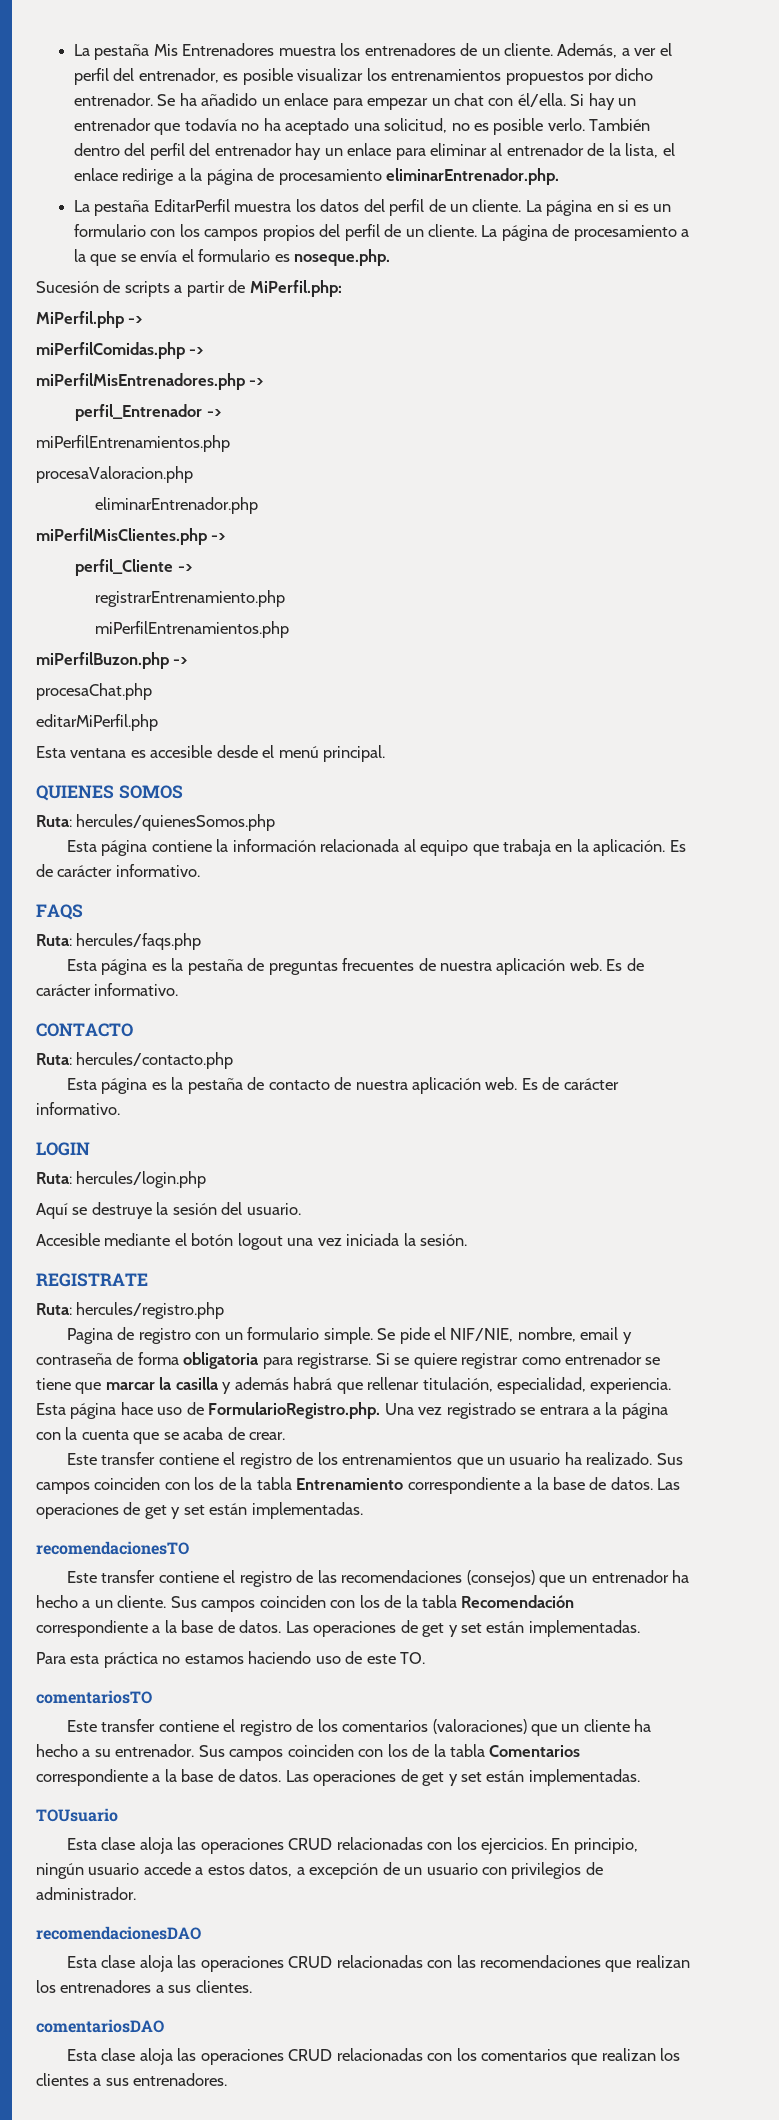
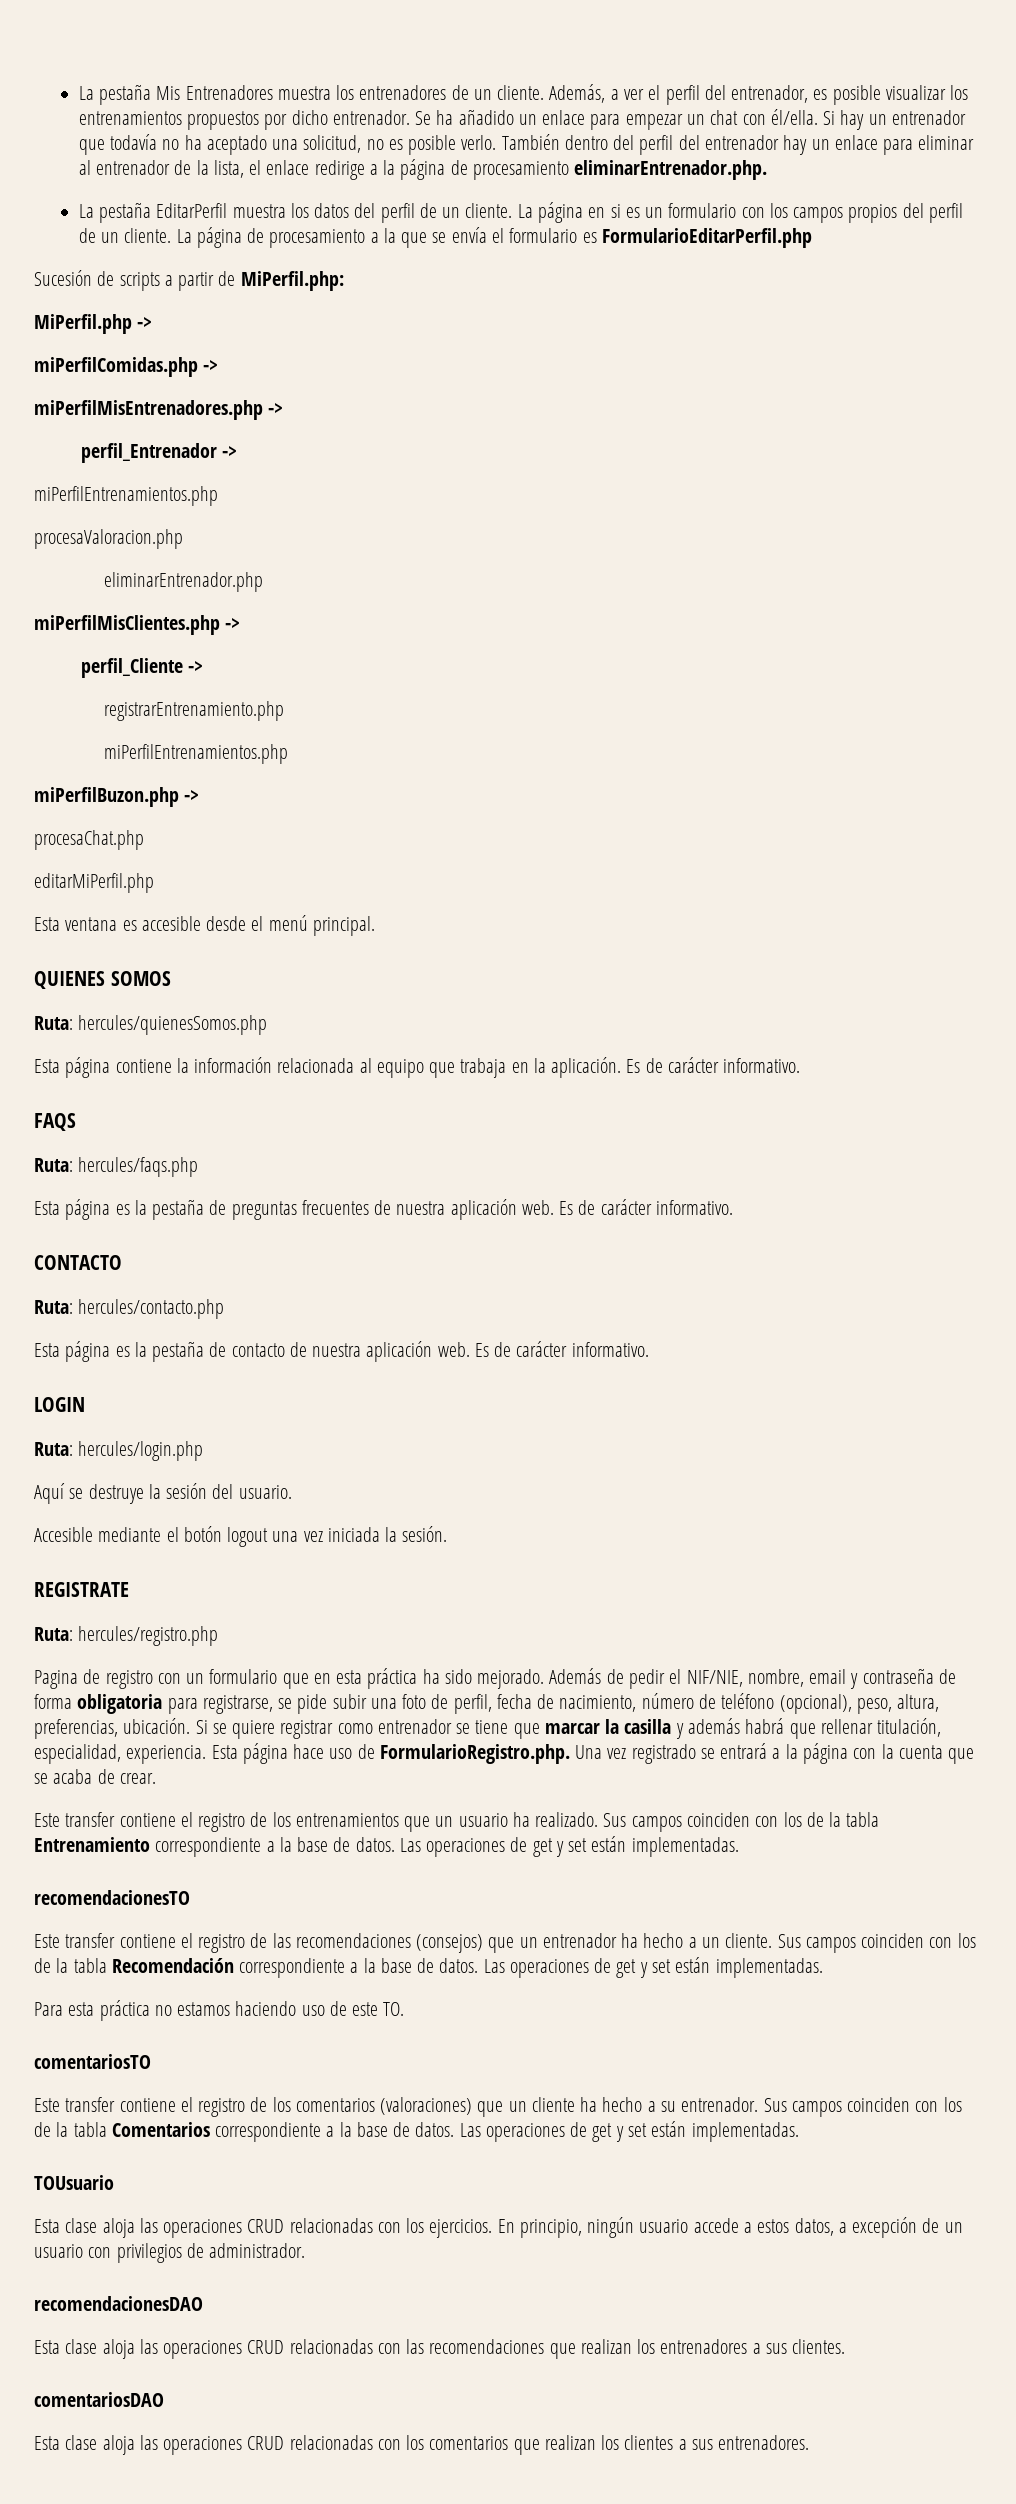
- La página de procesamiento a la que se envía el formulario es noseque.php.
+ La página de procesamiento a la que se envía el formulario es FormularioEditarPerfil.php
- Pagina de registro con un formulario simple. Se pide el NIF/NIE, nombre, email y contraseña de forma obligatoria para registrarse.
+ Pagina de registro con un formulario que en esta práctica ha sido mejorado. Además de pedir el NIF/NIE, nombre, email y contraseña de forma obligatoria para registrarse, se pide subir una foto de perfil, fecha de nacimiento, número de teléfono (opcional), peso, altura, preferencias, ubicación.
- Esta página hace uso de FormularioRegistro.php. Una vez registrado se entrara a la página con la cuenta que se acaba de crear.
+ Esta página hace uso de FormularioRegistro.php. Una vez registrado se entrará a la página con la cuenta que se acaba de crear.

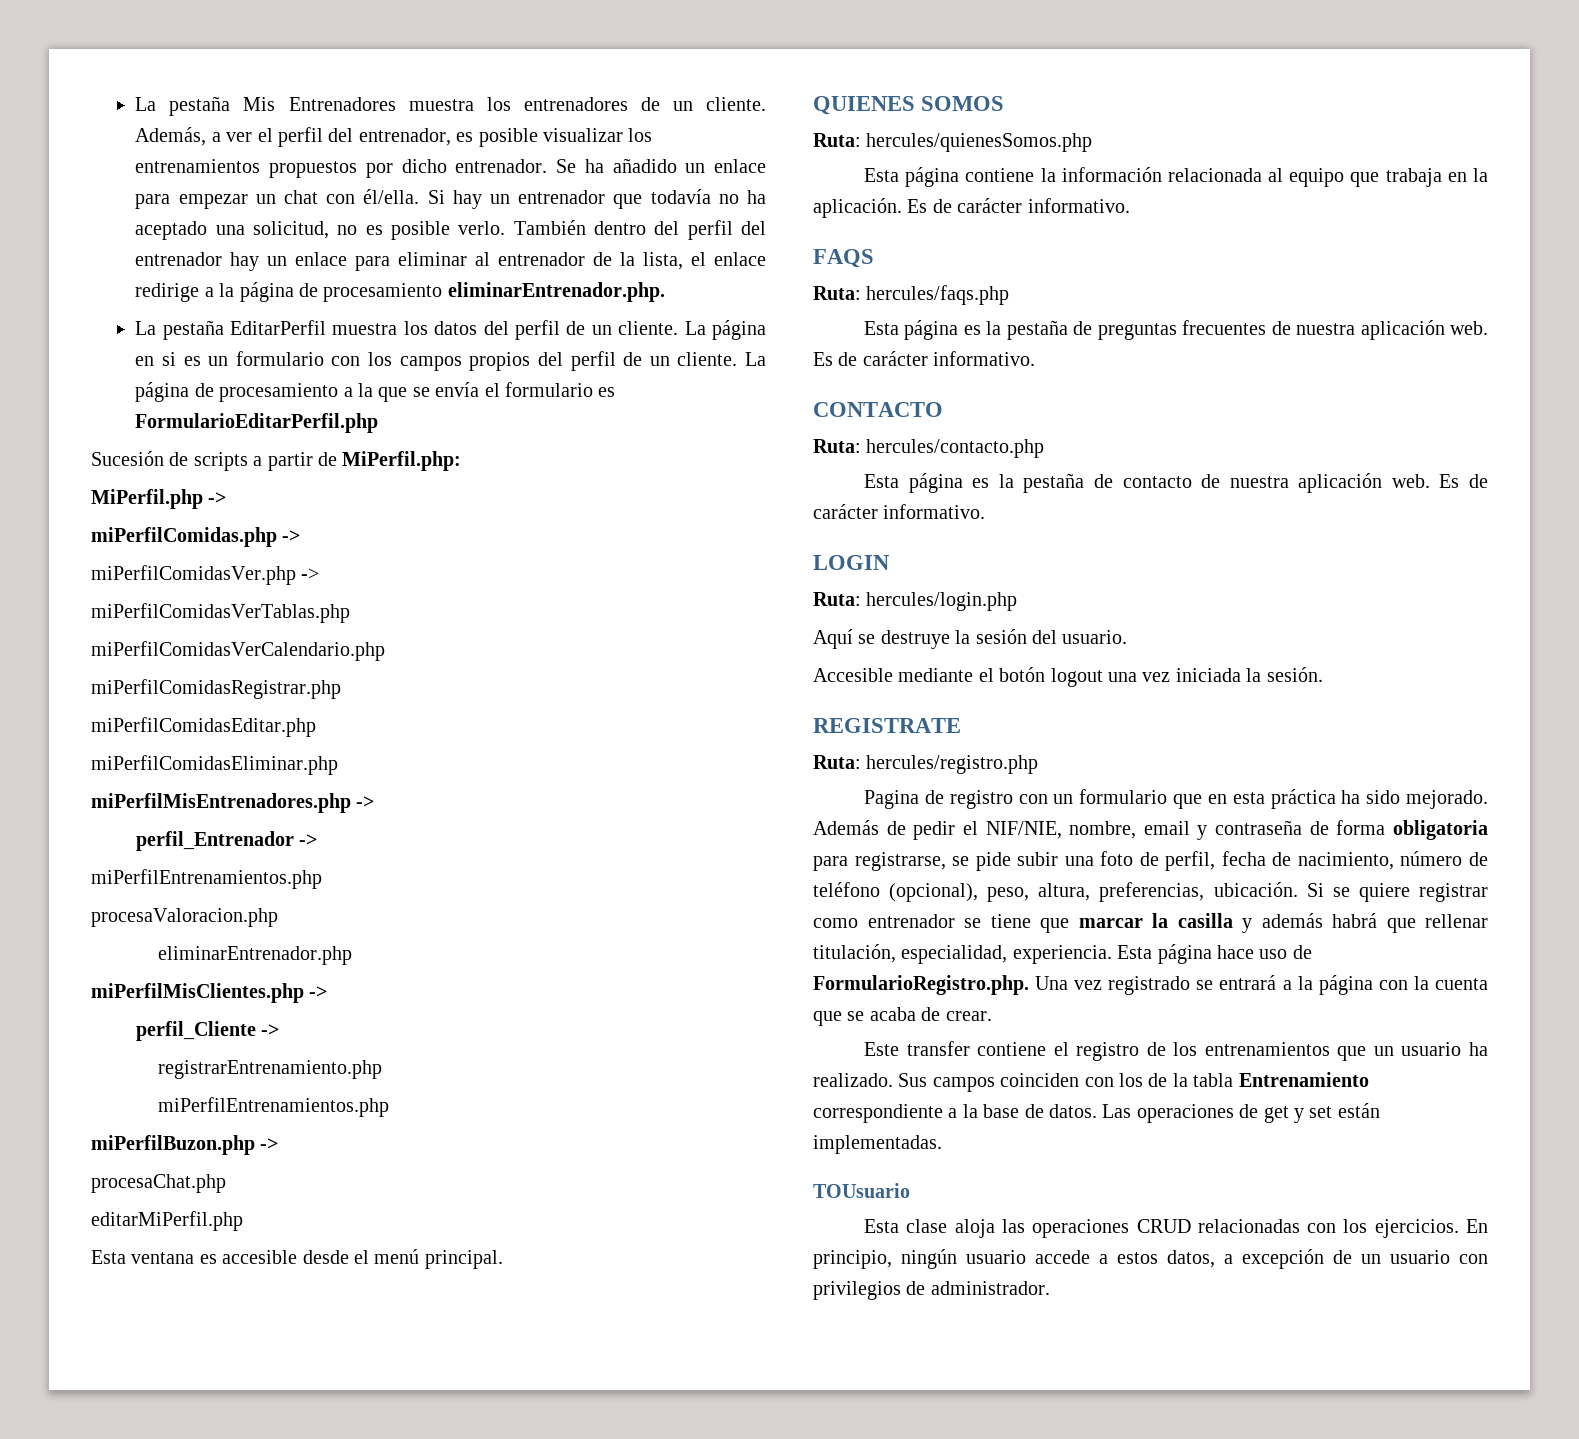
+ miPerfilComidasVer.php ->
+ miPerfilComidasVerTablas.php
+ miPerfilComidasVerCalendario.php
+ miPerfilComidasRegistrar.php
+ miPerfilComidasEditar.php
+ miPerfilComidasEliminar.php
- recomendacionesTO
- Este transfer contiene el registro de las recomendaciones (consejos) que un entrenador ha hecho a un cliente. Sus campos coinciden con los de la tabla Recomendación correspondiente a la base de datos. Las operaciones de get y set están implementadas.
- Para esta práctica no estamos haciendo uso de este TO.
- comentariosTO
- Este transfer contiene el registro de los comentarios (valoraciones) que un cliente ha hecho a su entrenador. Sus campos coinciden con los de la tabla Comentarios correspondiente a la base de datos. Las operaciones de get y set están implementadas.
- recomendacionesDAO
- Esta clase aloja las operaciones CRUD relacionadas con las recomendaciones que realizan los entrenadores a sus clientes.
- comentariosDAO
- Esta clase aloja las operaciones CRUD relacionadas con los comentarios que realizan los clientes a sus entrenadores.

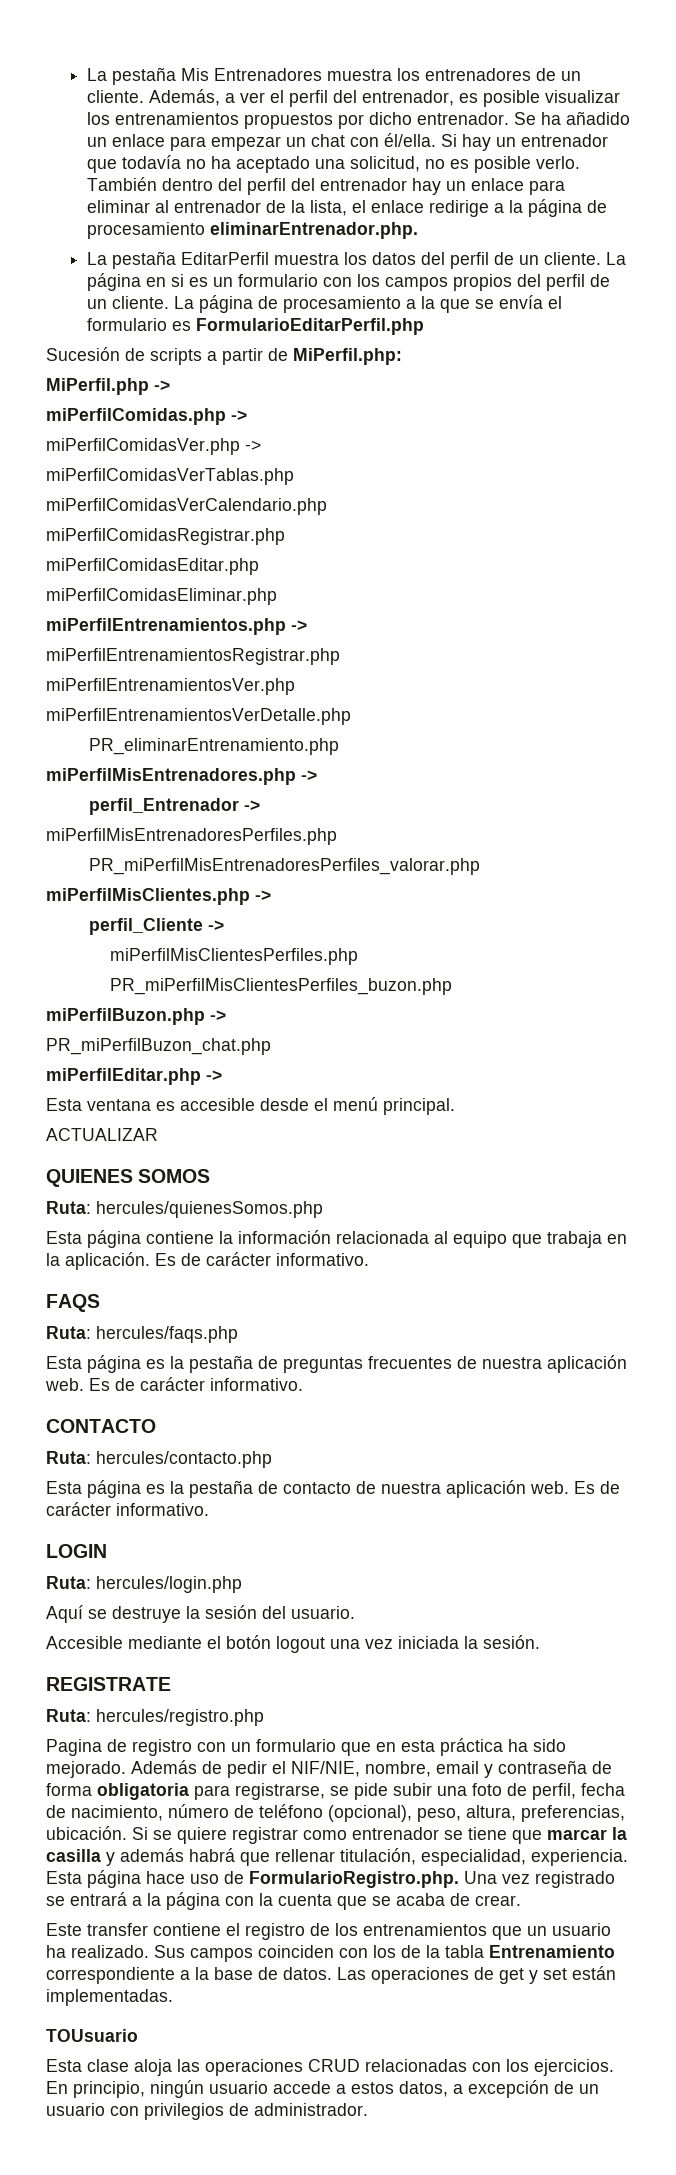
+ miPerfilEntrenamientos.php ->
+ miPerfilEntrenamientosRegistrar.php
+ miPerfilEntrenamientosVer.php
+ miPerfilEntrenamientosVerDetalle.php
+ PR_eliminarEntrenamiento.php
  perfil_Entrenador ->
- miPerfilEntrenamientos.php
- procesaValoracion.php
- eliminarEntrenador.php
+ miPerfilMisEntrenadoresPerfiles.php
+ PR_miPerfilMisEntrenadoresPerfiles_valorar.php
- registrarEntrenamiento.php
- miPerfilEntrenamientos.php
+ miPerfilMisClientesPerfiles.php
+ PR_miPerfilMisClientesPerfiles_buzon.php
- procesaChat.php
- editarMiPerfil.php
+ PR_miPerfilBuzon_chat.php
+ miPerfilEditar.php ->
+ ACTUALIZAR

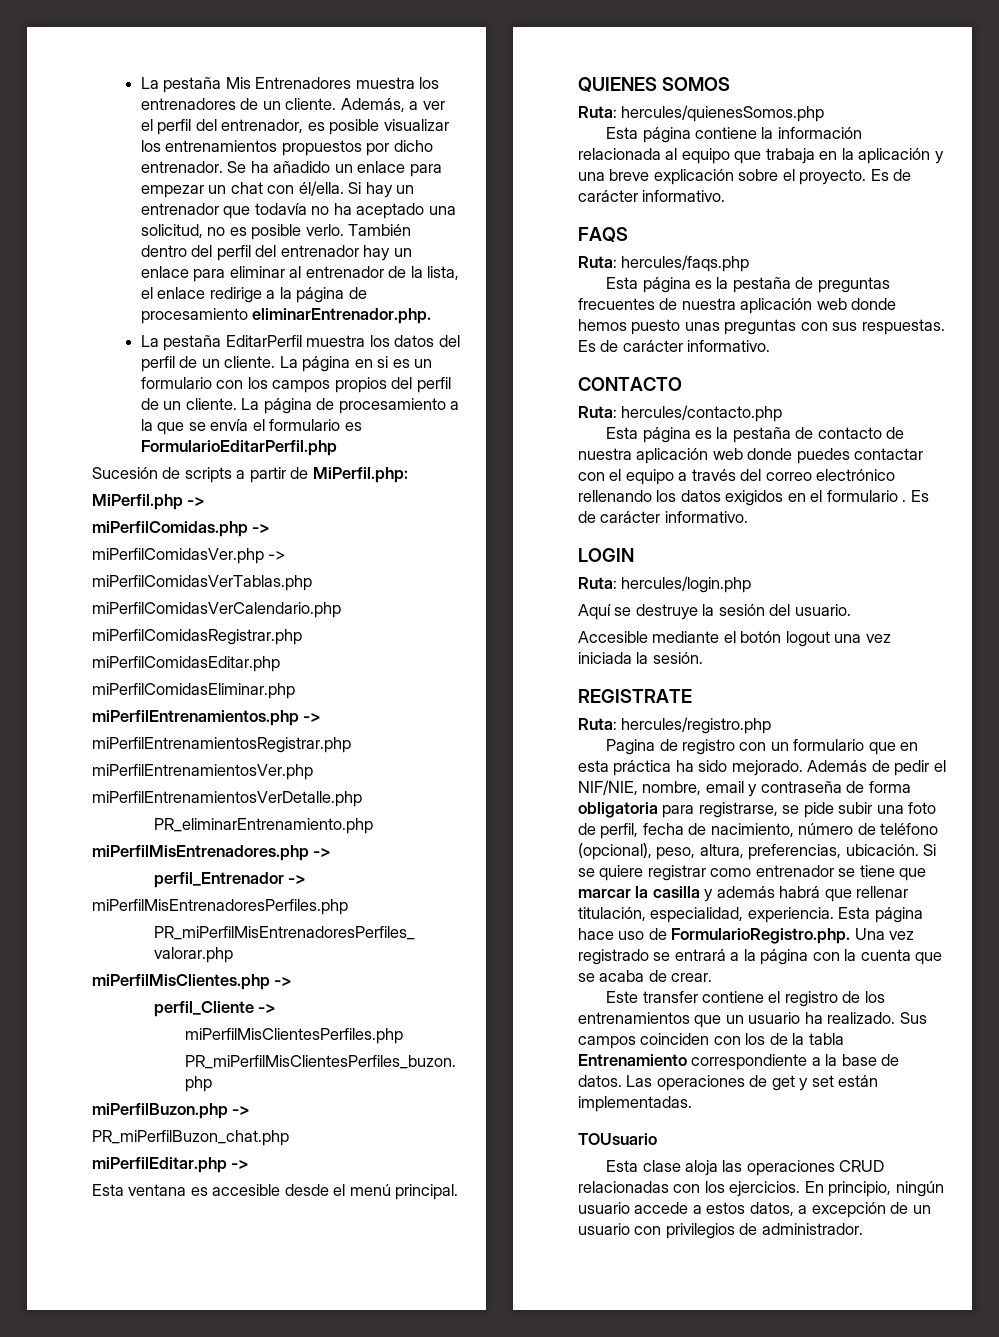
- ACTUALIZAR
- Esta página contiene la información relacionada al equipo que trabaja en la aplicación.
+ Esta página contiene la información relacionada al equipo que trabaja en la aplicación y una breve explicación sobre el proyecto.
- Esta página es la pestaña de preguntas frecuentes de nuestra aplicación web.
+ Esta página es la pestaña de preguntas frecuentes de nuestra aplicación web donde hemos puesto unas preguntas con sus respuestas.
- Esta página es la pestaña de contacto de nuestra aplicación web.
+ Esta página es la pestaña de contacto de nuestra aplicación web donde puedes contactar con el equipo a través del correo electrónico rellenando los datos exigidos en el formulario .

